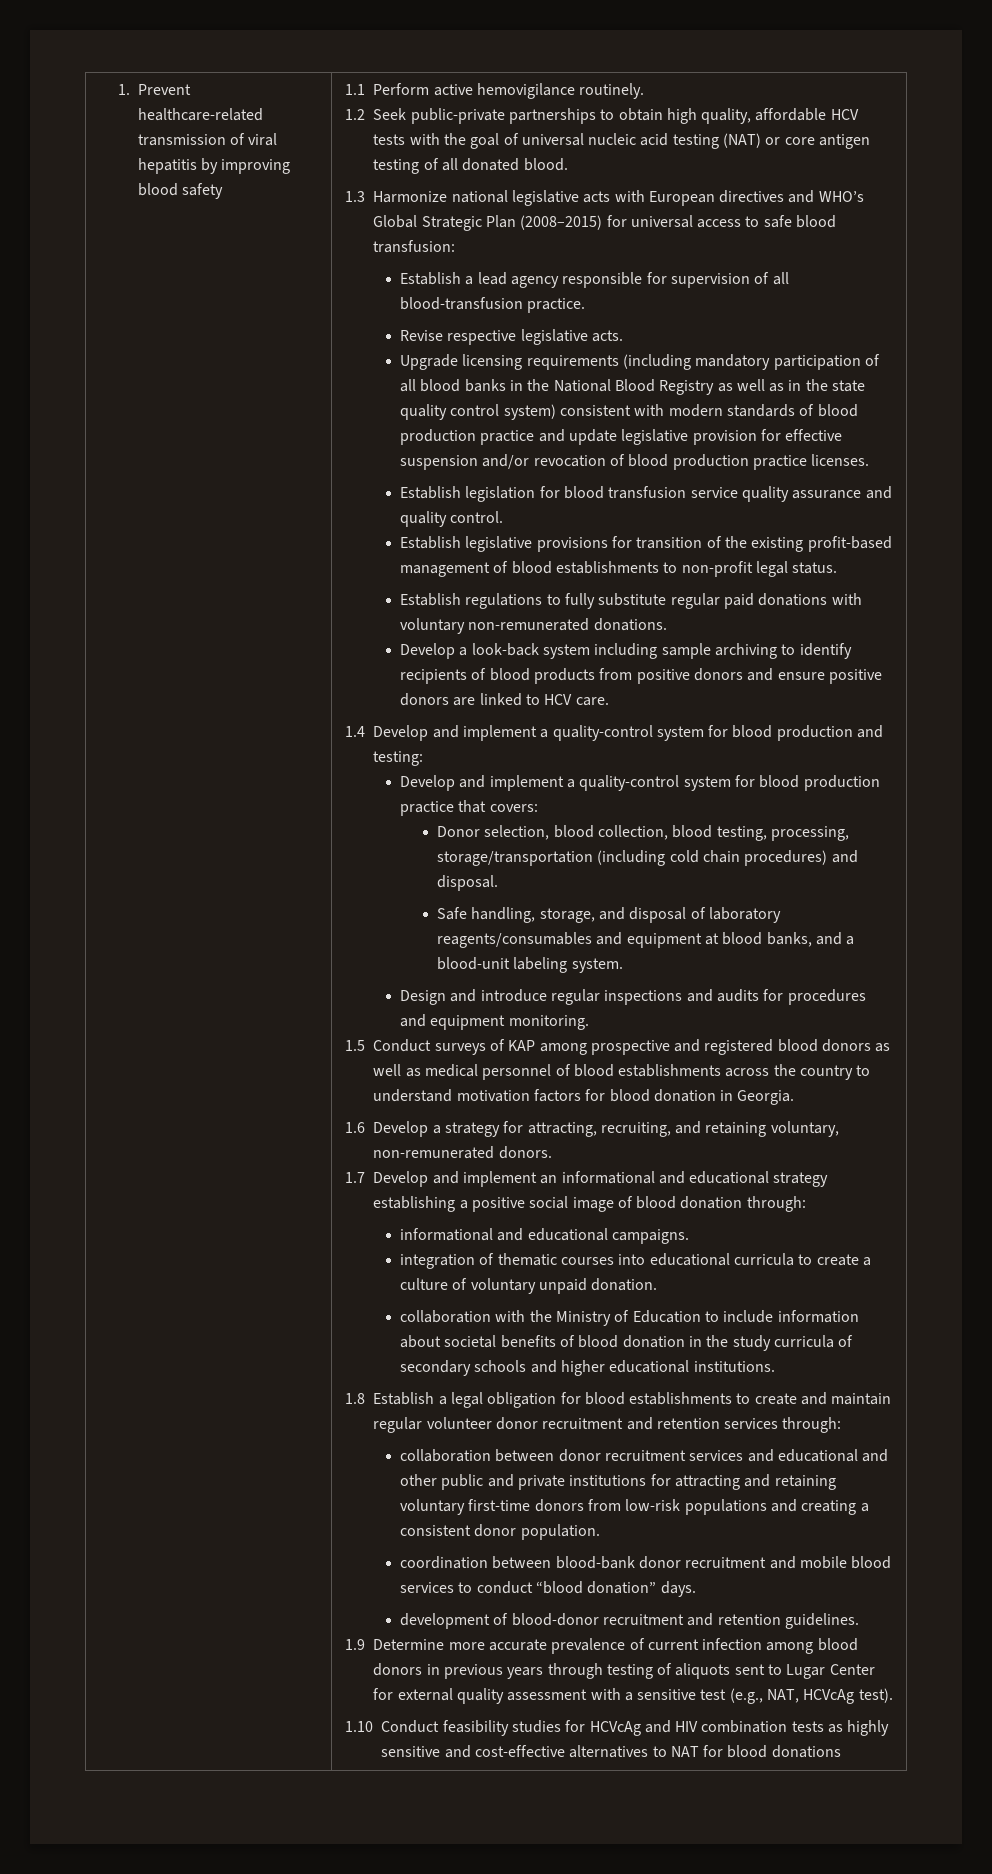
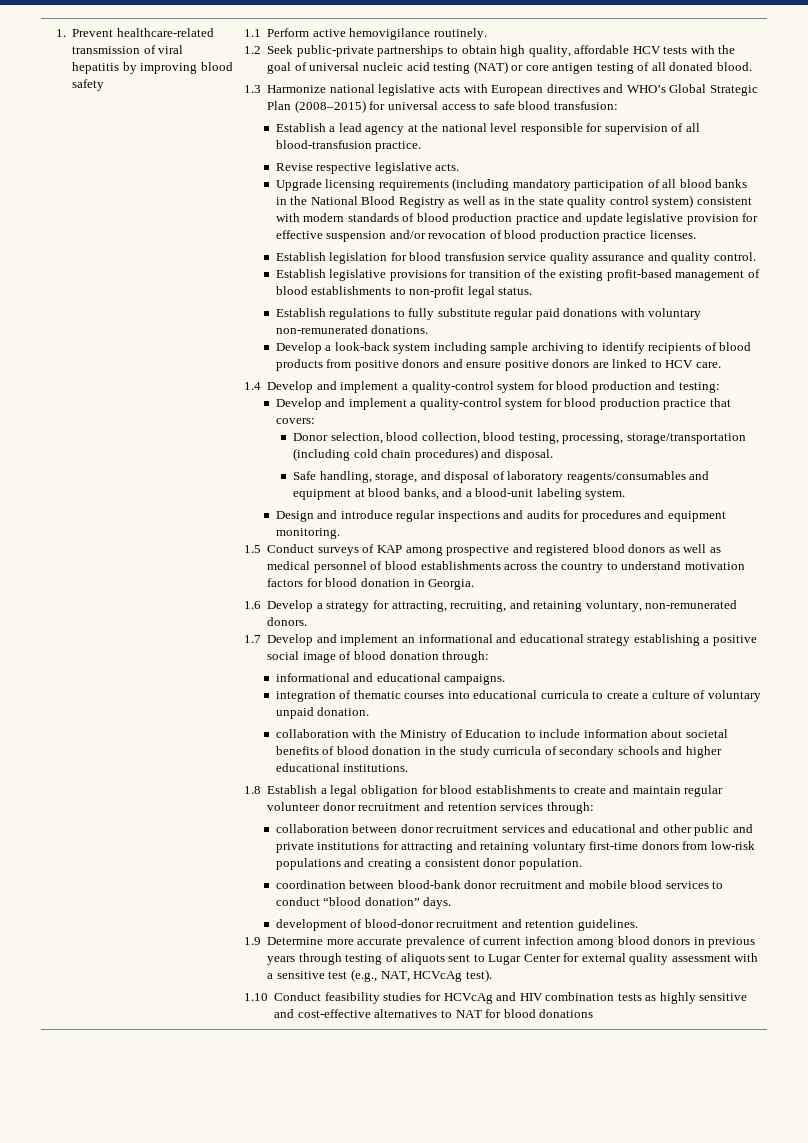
- Establish a lead agency responsible for supervision of all blood-transfusion practice.
+ Establish a lead agency at the national level responsible for supervision of all blood-transfusion practice.

